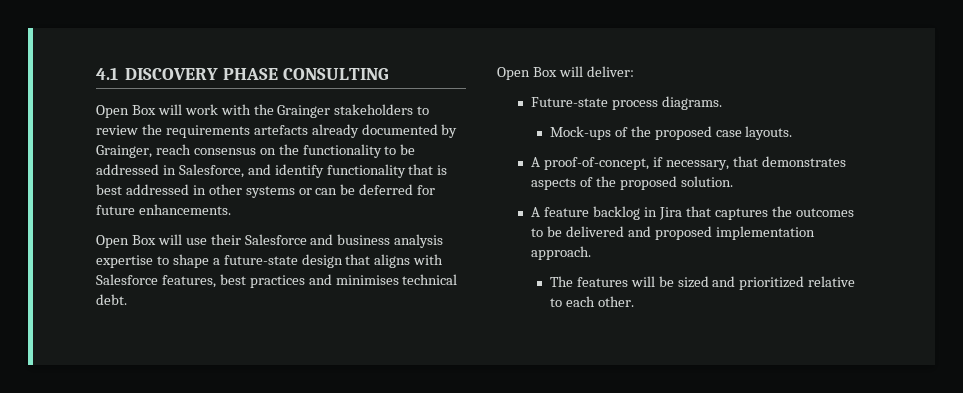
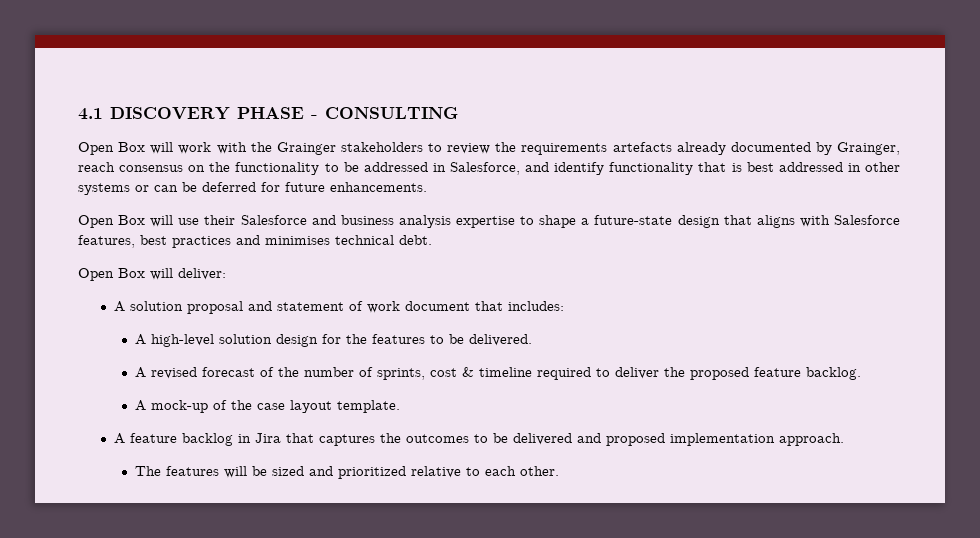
- 4.1 DISCOVERY PHASE CONSULTING
+ 4.1 DISCOVERY PHASE - CONSULTING
- Future-state process diagrams.
- Mock-ups of the proposed case layouts.
- A proof-of-concept, if necessary, that demonstrates aspects of the proposed solution.
+ A solution proposal and statement of work document that includes:
+ A high-level solution design for the features to be delivered.
+ A revised forecast of the number of sprints, cost & timeline required to deliver the proposed feature backlog.
+ A mock-up of the case layout template.

